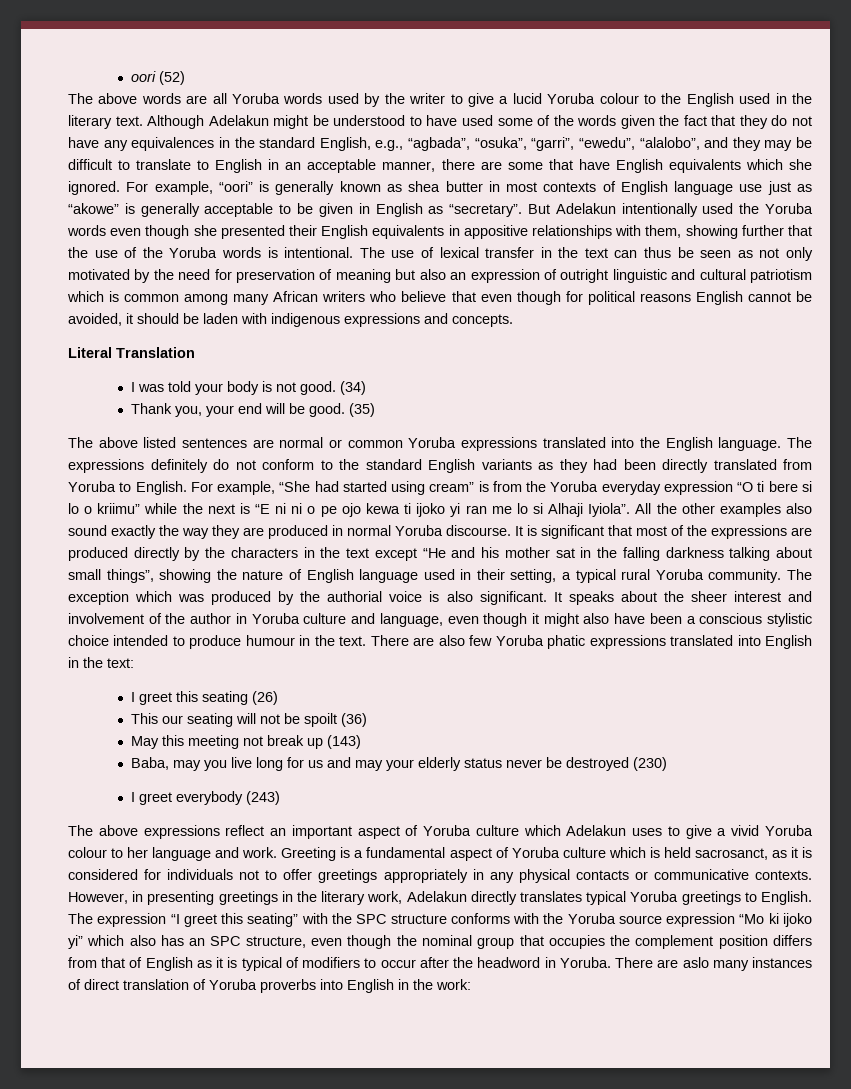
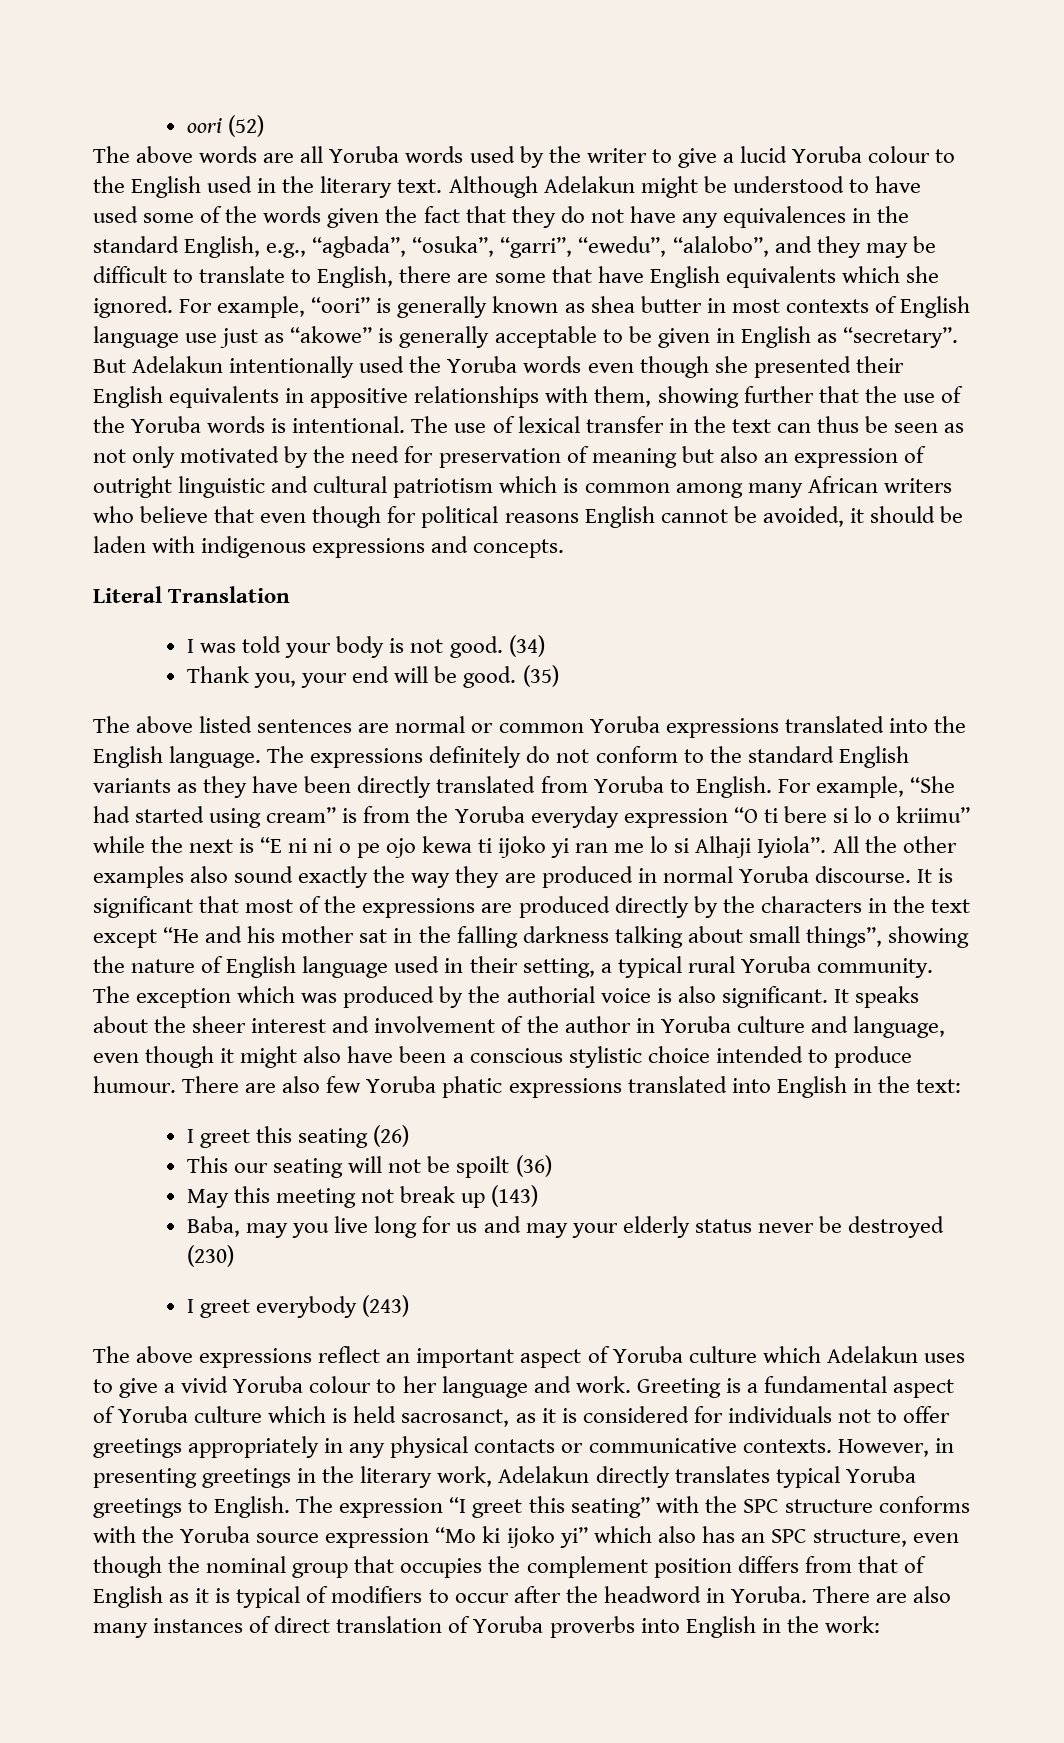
- Although Adelakun might be understood to have used some of the words given the fact that they do not have any equivalences in the standard English, e.g., “agbada”, “osuka”, “garri”, “ewedu”, “alalobo”, and they may be difficult to translate to English in an acceptable manner, there are some that have English equivalents which she ignored.
+ Although Adelakun might be understood to have used some of the words given the fact that they do not have any equivalences in the standard English, e.g., “agbada”, “osuka”, “garri”, “ewedu”, “alalobo”, and they may be difficult to translate to English, there are some that have English equivalents which she ignored.
- The expressions definitely do not conform to the standard English variants as they had been directly translated from Yoruba to English.
+ The expressions definitely do not conform to the standard English variants as they have been directly translated from Yoruba to English.
- It speaks about the sheer interest and involvement of the author in Yoruba culture and language, even though it might also have been a conscious stylistic choice intended to produce humour in the text.
+ It speaks about the sheer interest and involvement of the author in Yoruba culture and language, even though it might also have been a conscious stylistic choice intended to produce humour.
- There are aslo many instances of direct translation of Yoruba proverbs into English in the work:
+ There are also many instances of direct translation of Yoruba proverbs into English in the work:

